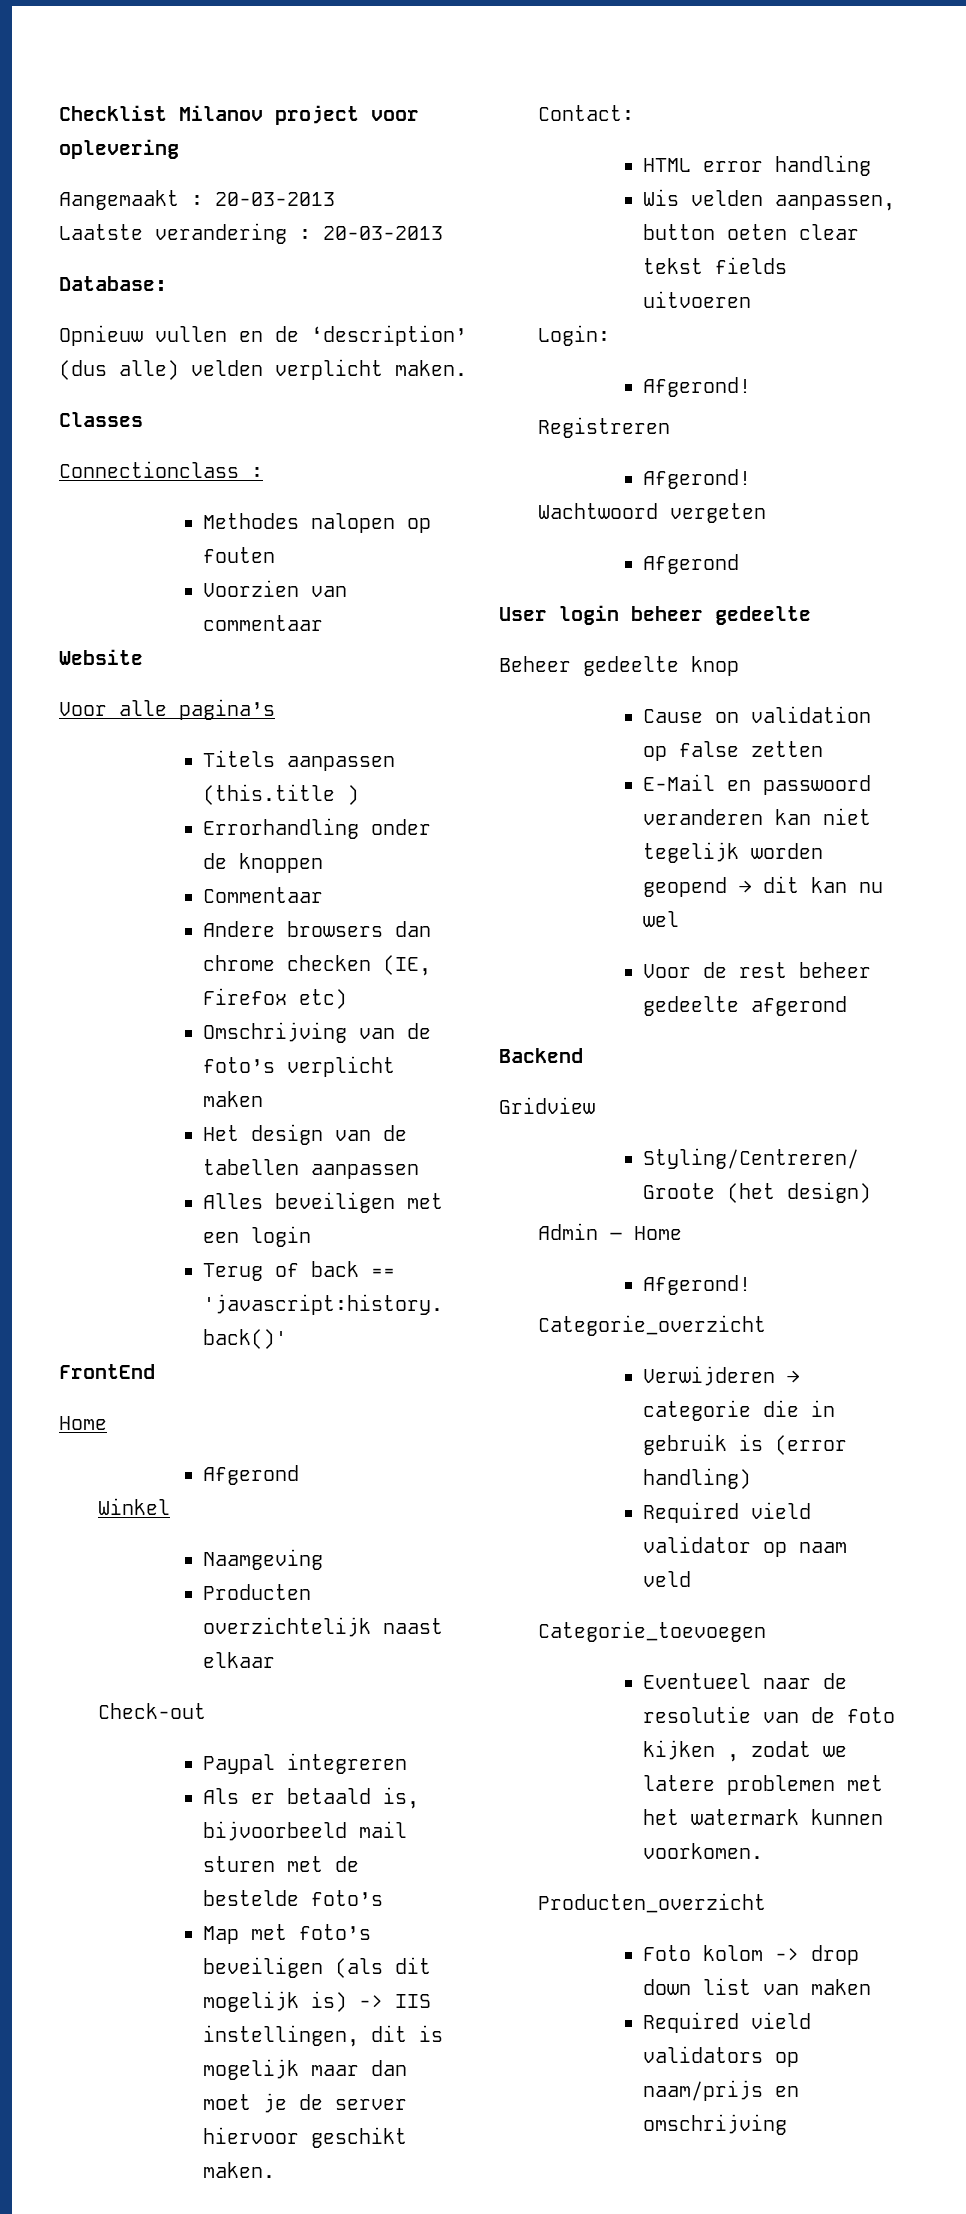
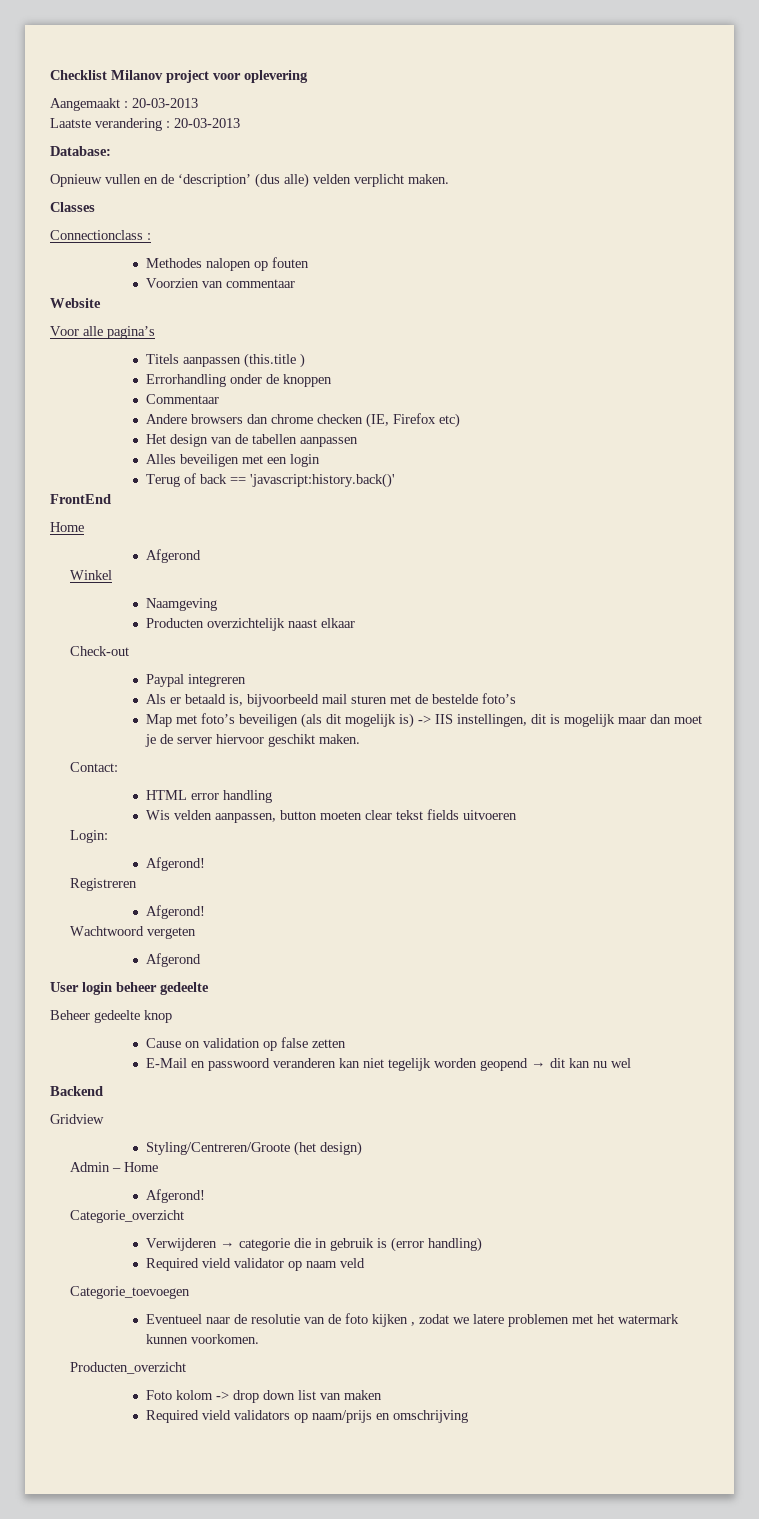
- Omschrijving van de foto’s verplicht maken
- Wis velden aanpassen, button oeten clear tekst fields uitvoeren
+ Wis velden aanpassen, button moeten clear tekst fields uitvoeren
- Voor de rest beheer gedeelte afgerond

